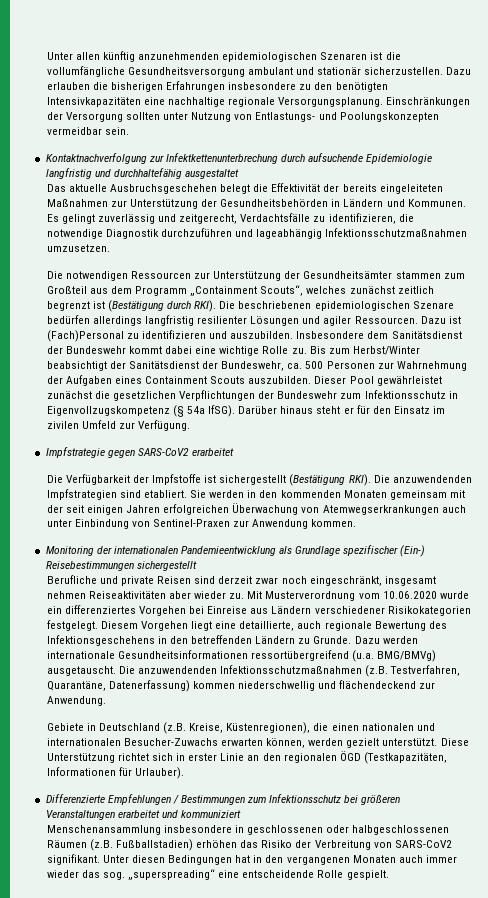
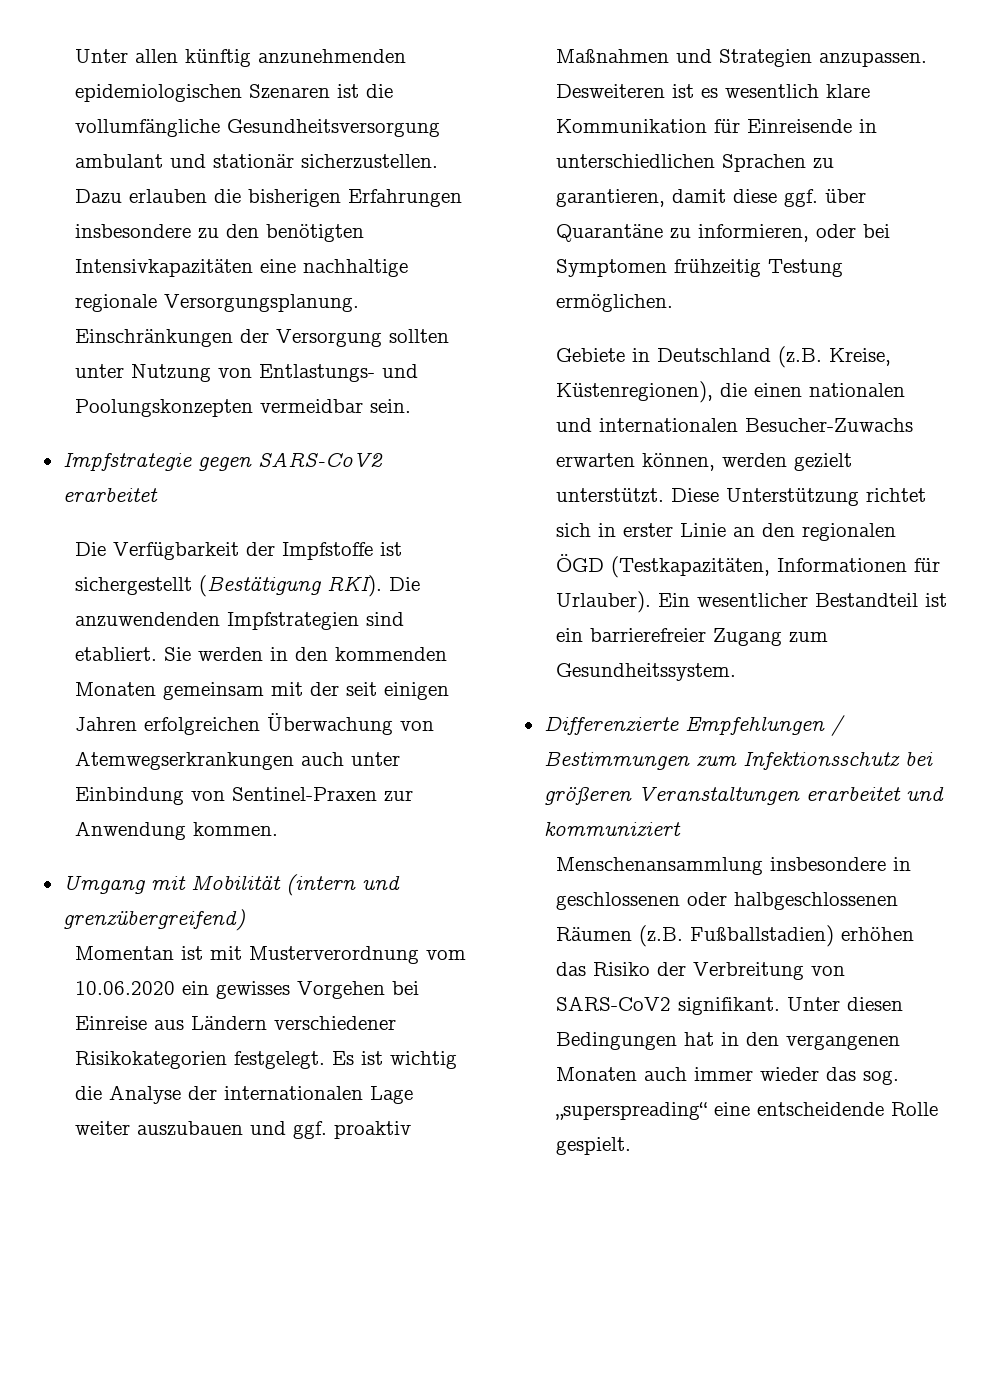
- Kontaktnachverfolgung zur Infektkettenunterbrechung durch aufsuchende Epidemiologie langfristig und durchhaltefähig ausgestaltet
- Das aktuelle Ausbruchsgeschehen belegt die Effektivität der bereits eingeleiteten Maßnahmen zur Unterstützung der Gesundheitsbehörden in Ländern und Kommunen. Es gelingt zuverlässig und zeitgerecht, Verdachtsfälle zu identifizieren, die notwendige Diagnostik durchzuführen und lageabhängig Infektionsschutzmaßnahmen umzusetzen.
- Die notwendigen Ressourcen zur Unterstützung der Gesundheitsämter stammen zum Großteil aus dem Programm „Containment Scouts“, welches zunächst zeitlich begrenzt ist (Bestätigung durch RKI). Die beschriebenen epidemiologischen Szenare bedürfen allerdings langfristig resilienter Lösungen und agiler Ressourcen. Dazu ist (Fach)Personal zu identifizieren und auszubilden. Insbesondere dem Sanitätsdienst der Bundeswehr kommt dabei eine wichtige Rolle zu. Bis zum Herbst/Winter beabsichtigt der Sanitätsdienst der Bundeswehr, ca. 500 Personen zur Wahrnehmung der Aufgaben eines Containment Scouts auszubilden. Dieser Pool gewährleistet zunächst die gesetzlichen Verpflichtungen der Bundeswehr zum Infektionsschutz in Eigenvollzugskompetenz (§ 54a IfSG). Darüber hinaus steht er für den Einsatz im zivilen Umfeld zur Verfügung.
- Monitoring der internationalen Pandemieentwicklung als Grundlage spezifischer (Ein-) Reisebestimmungen sichergestellt
- Berufliche und private Reisen sind derzeit zwar noch eingeschränkt, insgesamt nehmen Reiseaktivitäten aber wieder zu. Mit Musterverordnung vom 10.06.2020 wurde ein differenziertes Vorgehen bei Einreise aus Ländern verschiedener Risikokategorien festgelegt.
+ Umgang mit Mobilität (intern und grenzübergreifend)
+ Momentan ist mit Musterverordnung vom 10.06.2020 ein gewisses Vorgehen bei Einreise aus Ländern verschiedener Risikokategorien festgelegt.
- Diesem Vorgehen liegt eine detaillierte, auch regionale Bewertung des Infektionsgeschehens in den betreffenden Ländern zu Grunde. Dazu werden internationale Gesundheitsinformationen ressortübergreifend (u.a. BMG/BMVg) ausgetauscht. Die anzuwendenden Infektionsschutzmaßnahmen (z.B. Testverfahren, Quarantäne, Datenerfassung) kommen niederschwellig und flächendeckend zur Anwendung.
+ Es ist wichtig die Analyse der internationalen Lage weiter auszubauen und ggf. proaktiv Maßnahmen und Strategien anzupassen. Desweiteren ist es wesentlich klare Kommunikation für Einreisende in unterschiedlichen Sprachen zu garantieren, damit diese ggf. über Quarantäne zu informieren, oder bei Symptomen frühzeitig Testung ermöglichen.
+ Ein wesentlicher Bestandteil ist ein barrierefreier Zugang zum Gesundheitssystem.

